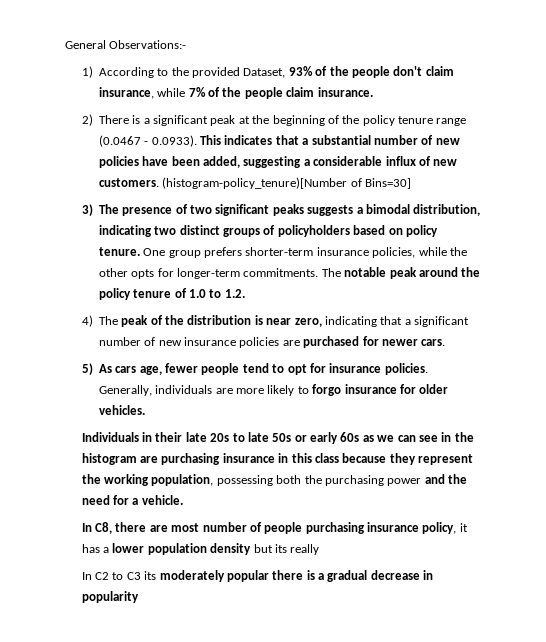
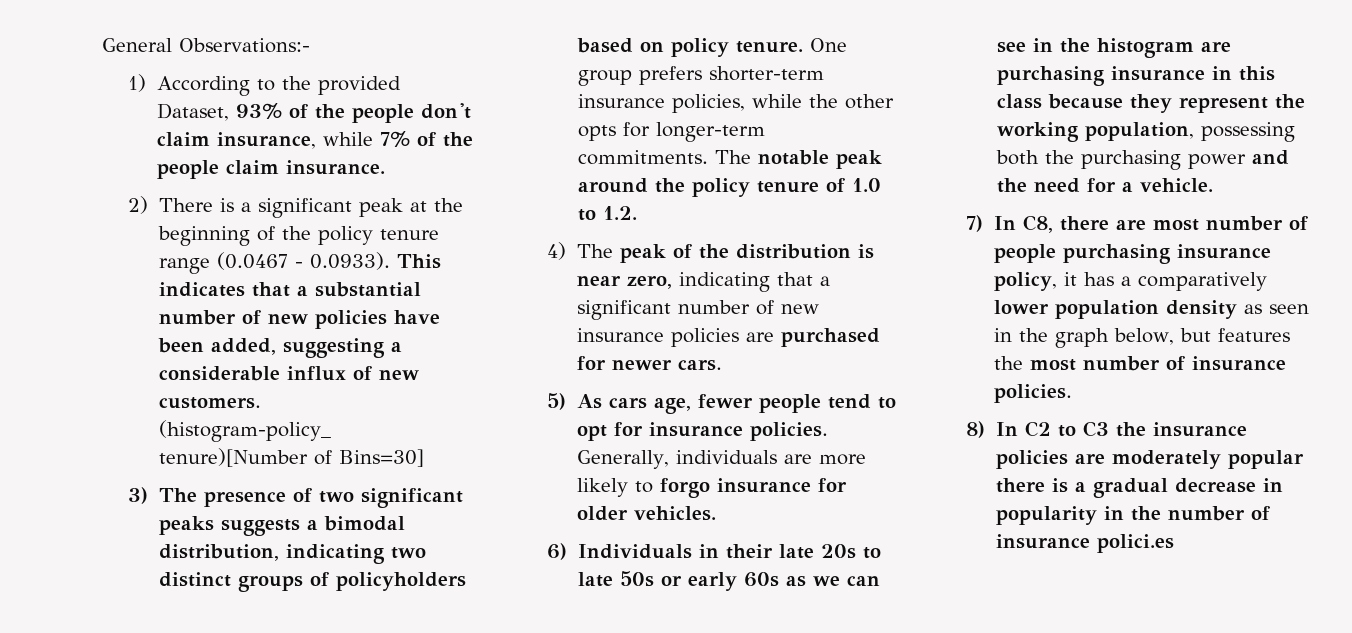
- Individuals in their late 20s to late 50s or early 60s as we can see in the histogram are purchasing insurance in this class because they represent the working population, possessing both the purchasing power and the need for a vehicle.
+ 6) Individuals in their late 20s to late 50s or early 60s as we can see in the histogram are purchasing insurance in this class because they represent the working population, possessing both the purchasing power and the need for a vehicle.
- In C8, there are most number of people purchasing insurance policy, it has a lower population density but its really
- In C2 to C3 its moderately popular there is a gradual decrease in popularity
+ 7) In C8, there are most number of people purchasing insurance policy, it has a comparatively lower population density as seen in the graph below, but features the most number of insurance policies.
+ 8) In C2 to C3 the insurance policies are moderately popular there is a gradual decrease in popularity in the number of insurance polici.es

